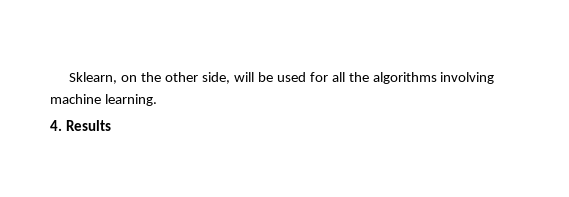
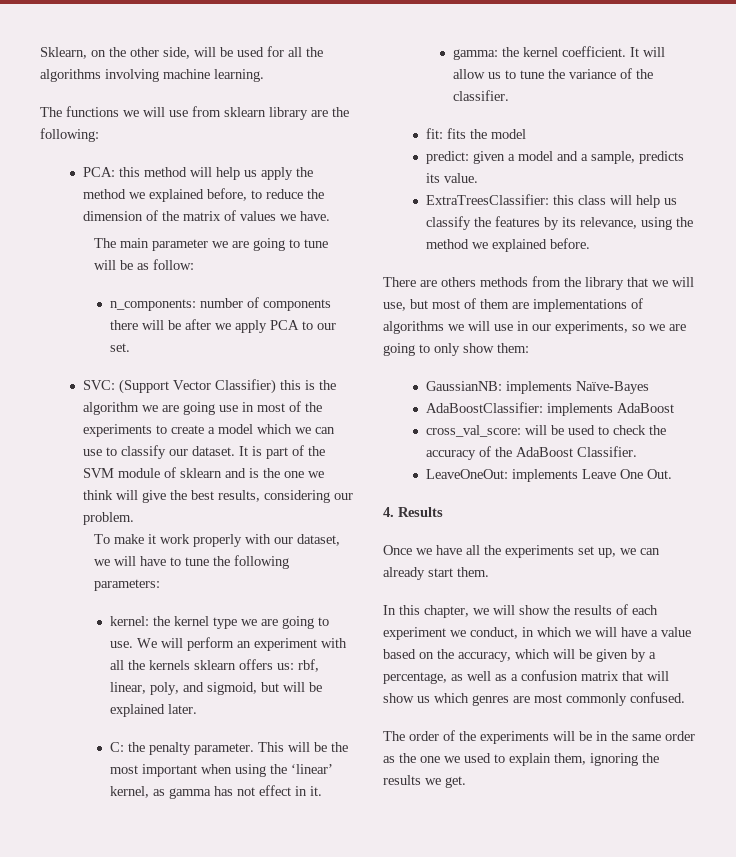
+ The functions we will use from sklearn library are the following:
+ PCA: this method will help us apply the method we explained before, to reduce the dimension of the matrix of values we have.
+ The main parameter we are going to tune will be as follow:
+ n_components: number of components there will be after we apply PCA to our set.
+ SVC: (Support Vector Classifier) this is the algorithm we are going use in most of the experiments to create a model which we can use to classify our dataset. It is part of the SVM module of sklearn and is the one we think will give the best results, considering our problem.
+ To make it work properly with our dataset, we will have to tune the following parameters:
+ kernel: the kernel type we are going to use. We will perform an experiment with all the kernels sklearn offers us: rbf, linear, poly, and sigmoid, but will be explained later.
+ C: the penalty parameter. This will be the most important when using the ‘linear’ kernel, as gamma has not effect in it.
+ gamma: the kernel coefficient. It will allow us to tune the variance of the classifier.
+ fit: fits the model
+ predict: given a model and a sample, predicts its value.
+ ExtraTreesClassifier: this class will help us classify the features by its relevance, using the method we explained before.
+ There are others methods from the library that we will use, but most of them are implementations of algorithms we will use in our experiments, so we are going to only show them:
+ GaussianNB: implements Naïve-Bayes
+ AdaBoostClassifier: implements AdaBoost
+ cross_val_score: will be used to check the accuracy of the AdaBoost Classifier.
+ LeaveOneOut: implements Leave One Out.
  4. Results
+ Once we have all the experiments set up, we can already start them.
+ In this chapter, we will show the results of each experiment we conduct, in which we will have a value based on the accuracy, which will be given by a percentage, as well as a confusion matrix that will show us which genres are most commonly confused.
+ The order of the experiments will be in the same order as the one we used to explain them, ignoring the results we get.

